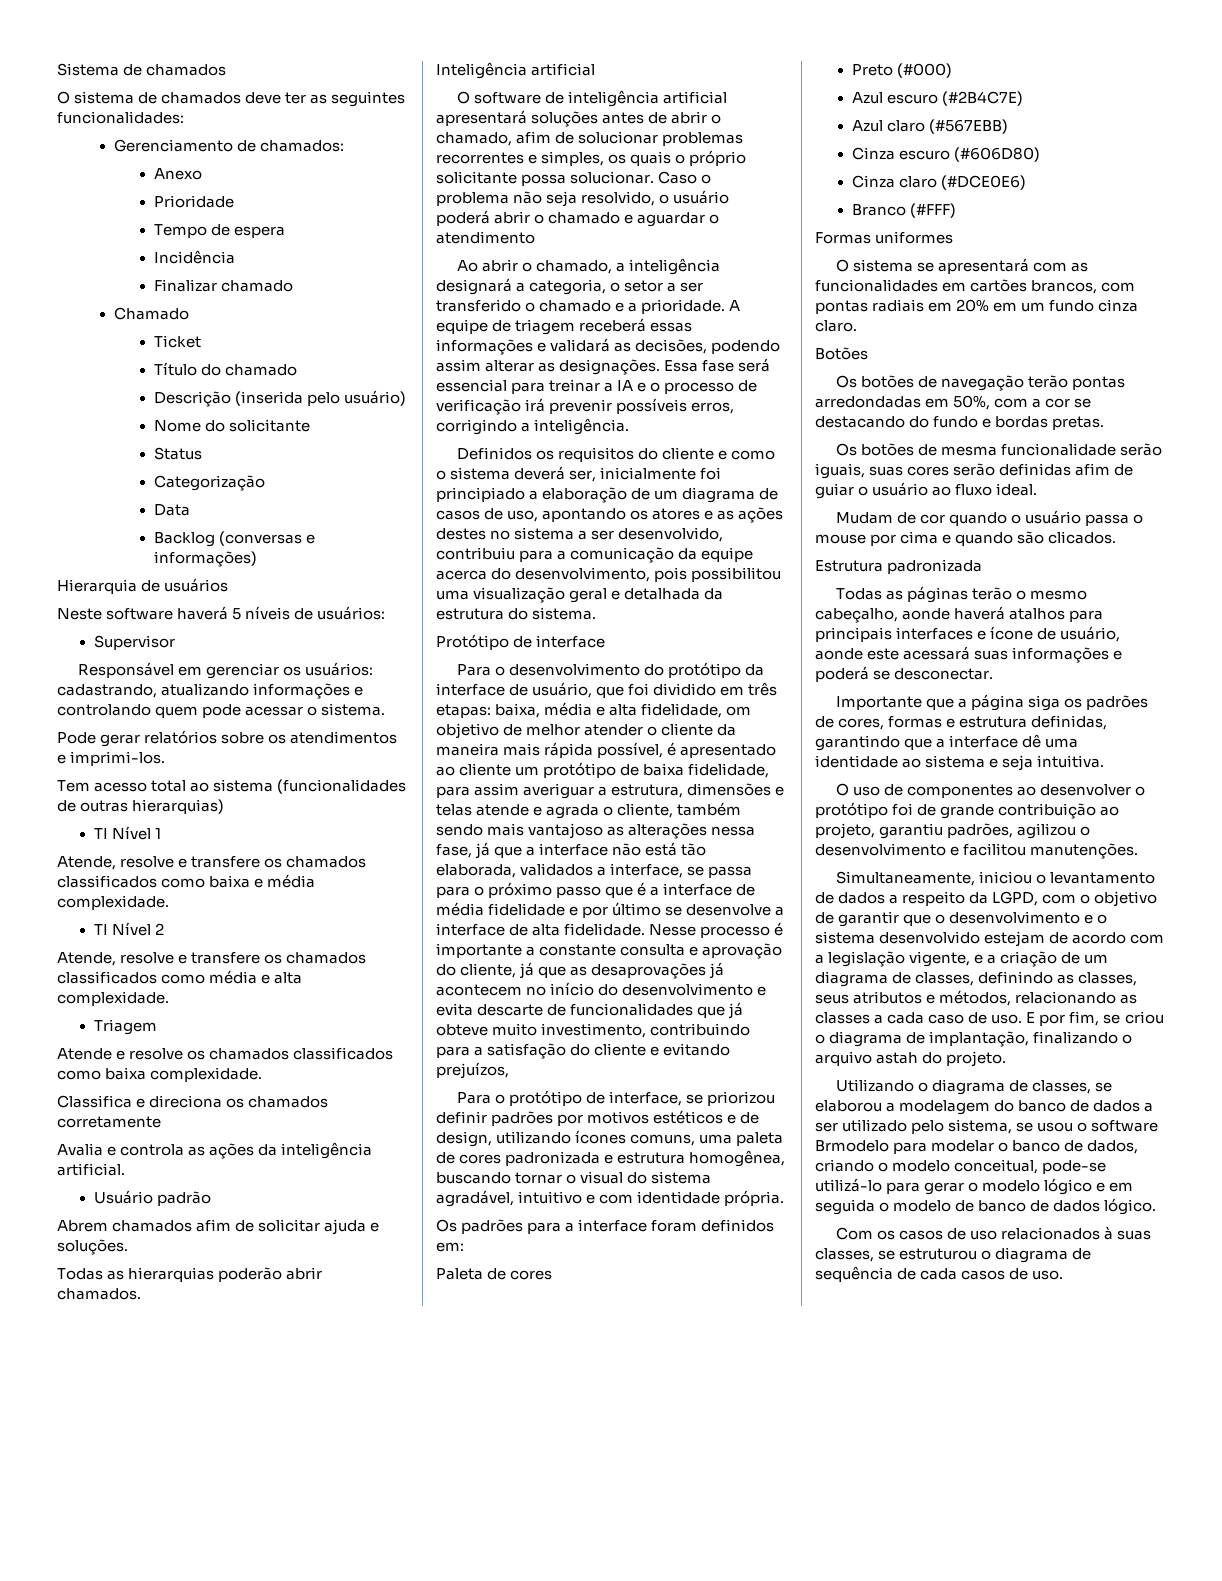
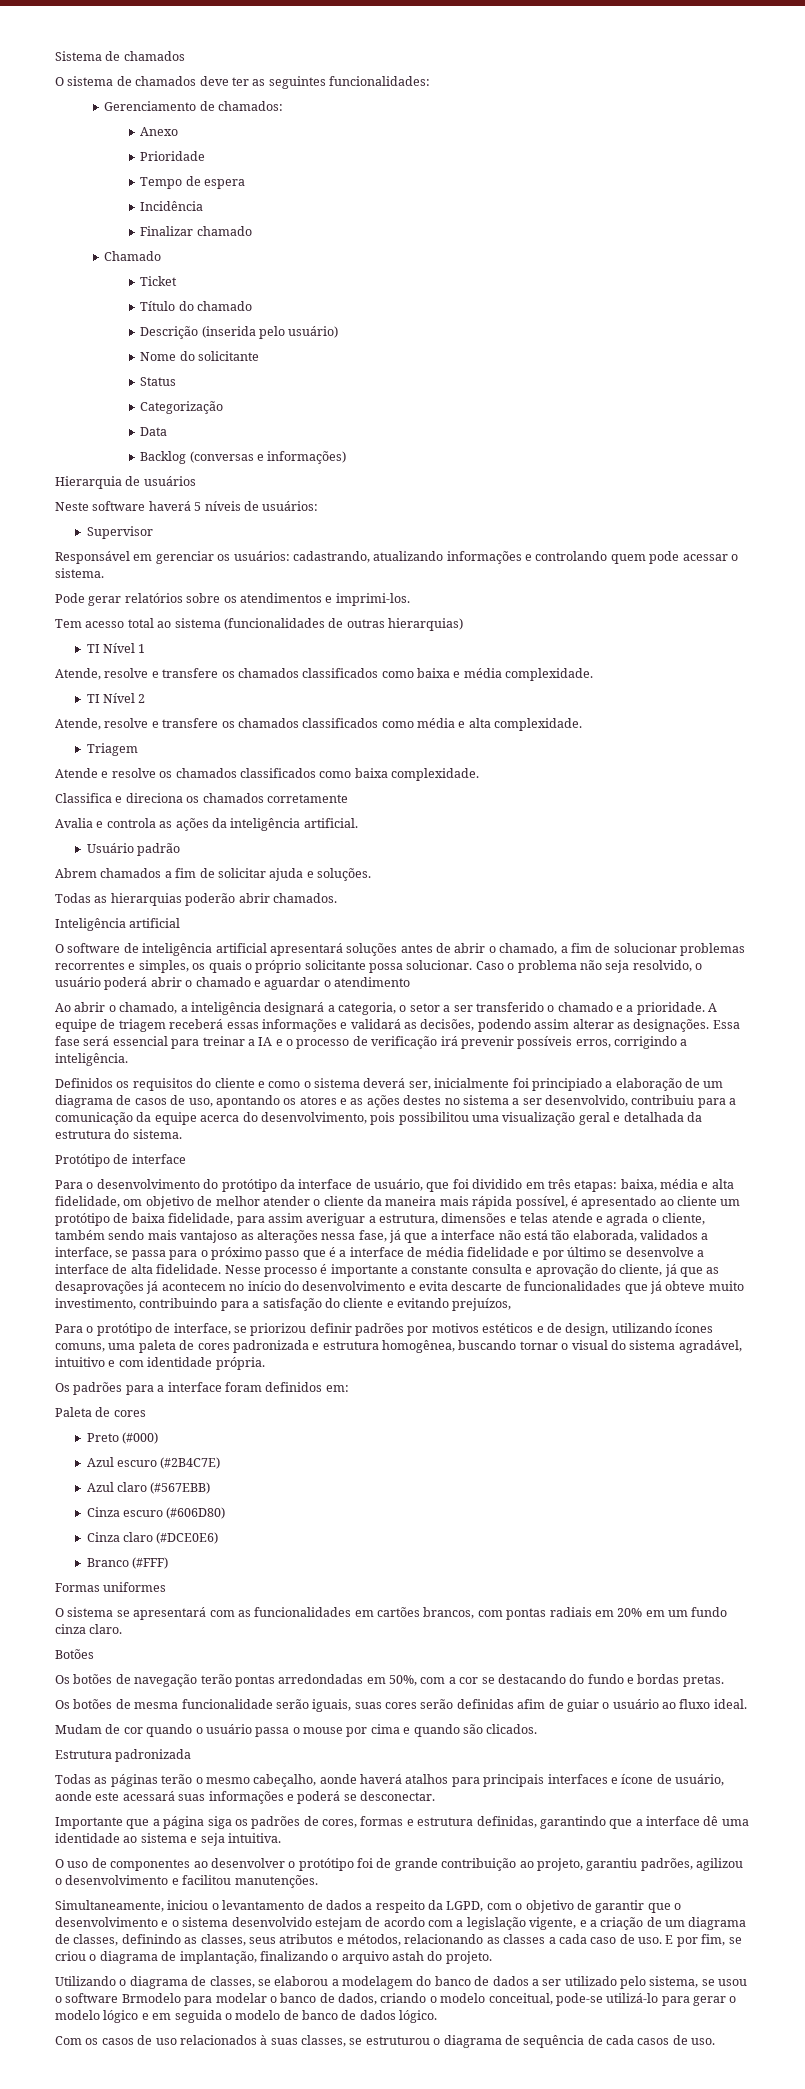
- Abrem chamados afim de solicitar ajuda e soluções.
+ Abrem chamados a fim de solicitar ajuda e soluções.
- O software de inteligência artificial apresentará soluções antes de abrir o chamado, afim de solucionar problemas recorrentes e simples, os quais o próprio solicitante possa solucionar.
+ O software de inteligência artificial apresentará soluções antes de abrir o chamado, a fim de solucionar problemas recorrentes e simples, os quais o próprio solicitante possa solucionar.

